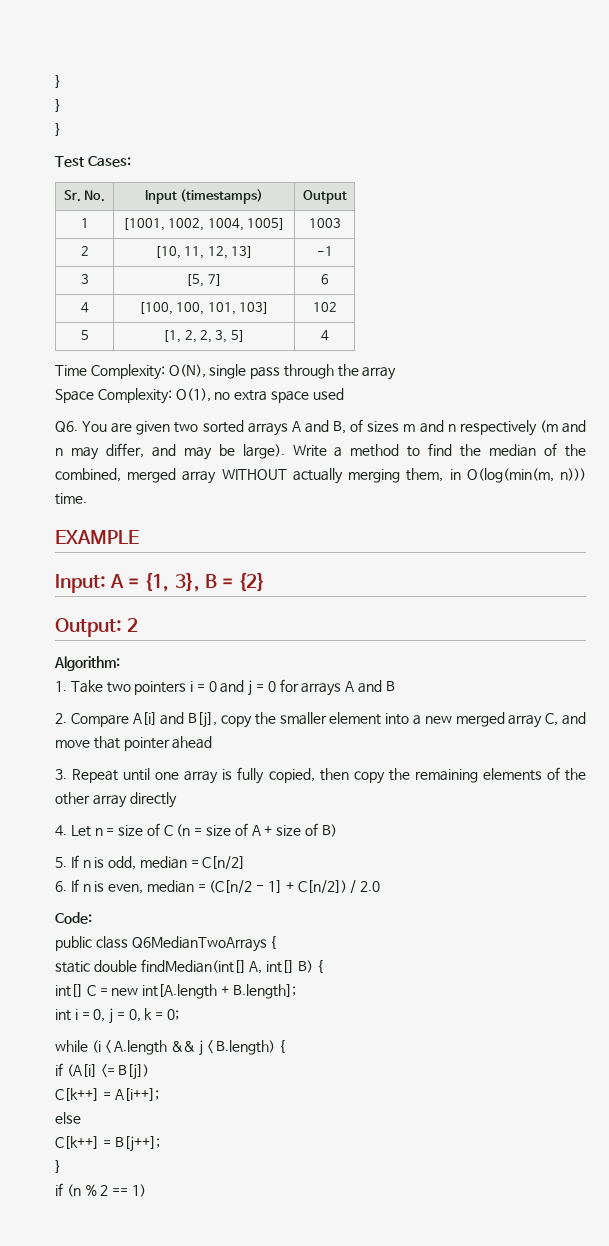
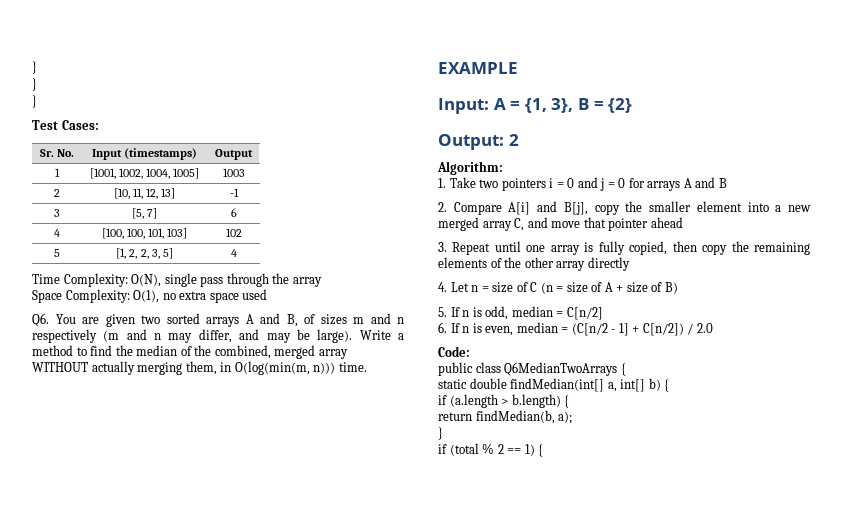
- static double findMedian(int[] A, int[] B) {
- int[] C = new int[A.length + B.length];
- int i = 0, j = 0, k = 0;
- while (i < A.length && j < B.length) {
- if (A[i] <= B[j])
- C[k++] = A[i++];
- else
- C[k++] = B[j++];
+ static double findMedian(int[] a, int[] b) {
+ if (a.length > b.length) {
+ return findMedian(b, a);
- if (n % 2 == 1)
+ if (total % 2 == 1) {

